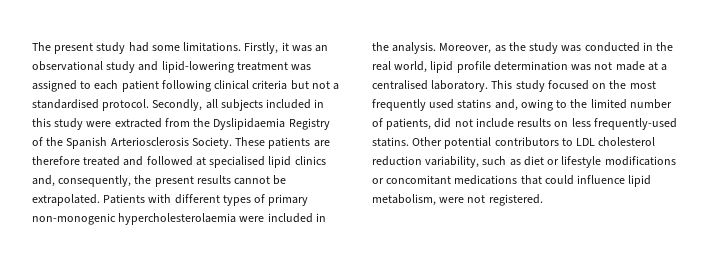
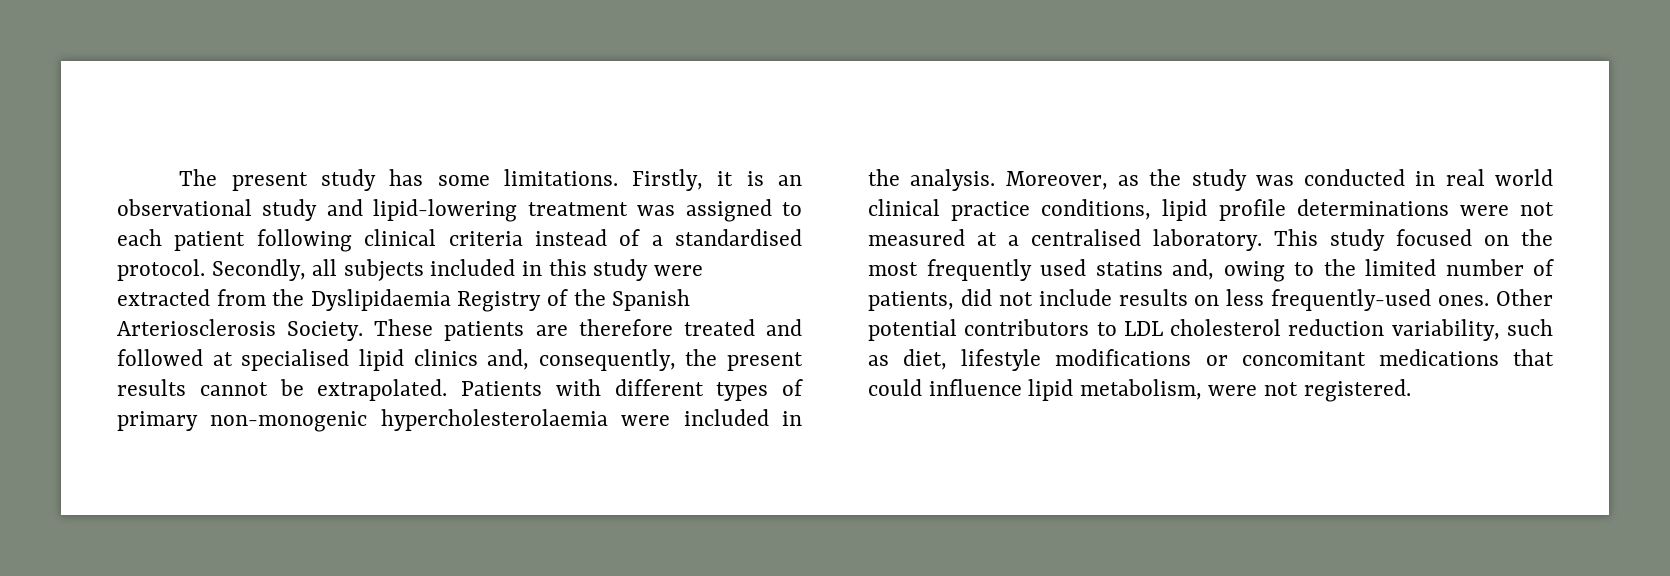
- The present study had some limitations.
+ The present study has some limitations.
- Firstly, it was an observational study and lipid-lowering treatment was assigned to each patient following clinical criteria but not a standardised protocol.
+ Firstly, it is an observational study and lipid-lowering treatment was assigned to each patient following clinical criteria instead of a standardised protocol.
- Moreover, as the study was conducted in the real world, lipid profile determination was not made at a centralised laboratory.
+ Moreover, as the study was conducted in real world clinical practice conditions, lipid profile determinations were not measured at a centralised laboratory.
- This study focused on the most frequently used statins and, owing to the limited number of patients, did not include results on less frequently-used statins.
+ This study focused on the most frequently used statins and, owing to the limited number of patients, did not include results on less frequently-used ones.
- Other potential contributors to LDL cholesterol reduction variability, such as diet or lifestyle modifications or concomitant medications that could influence lipid metabolism, were not registered.
+ Other potential contributors to LDL cholesterol reduction variability, such as diet, lifestyle modifications or concomitant medications that could influence lipid metabolism, were not registered.

